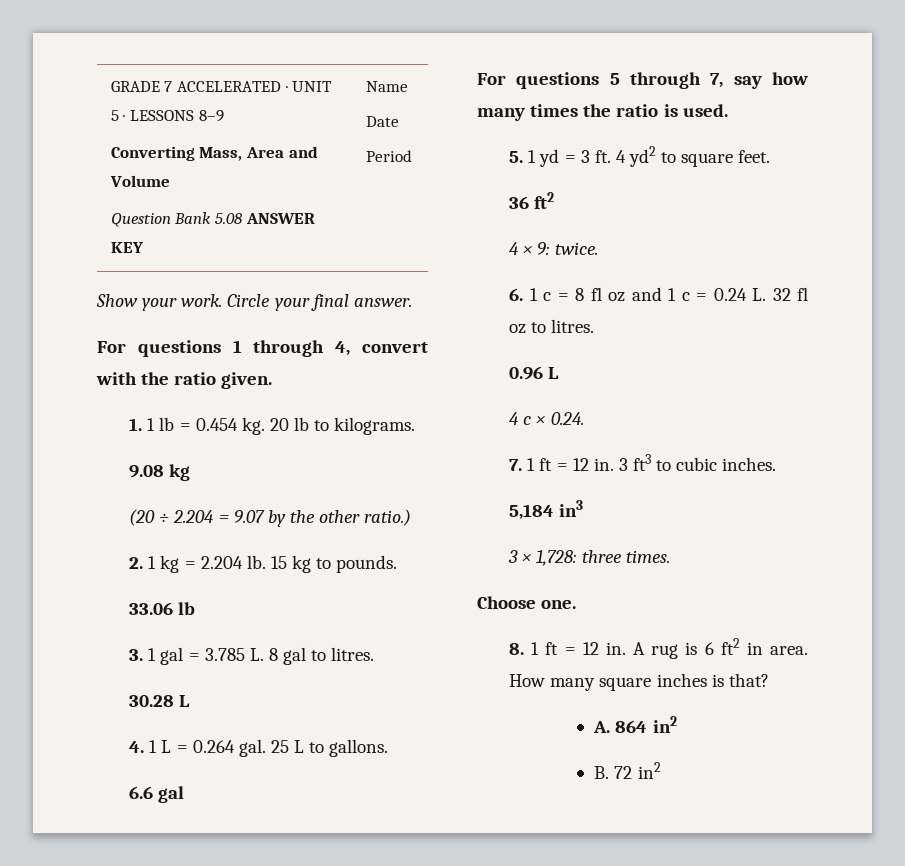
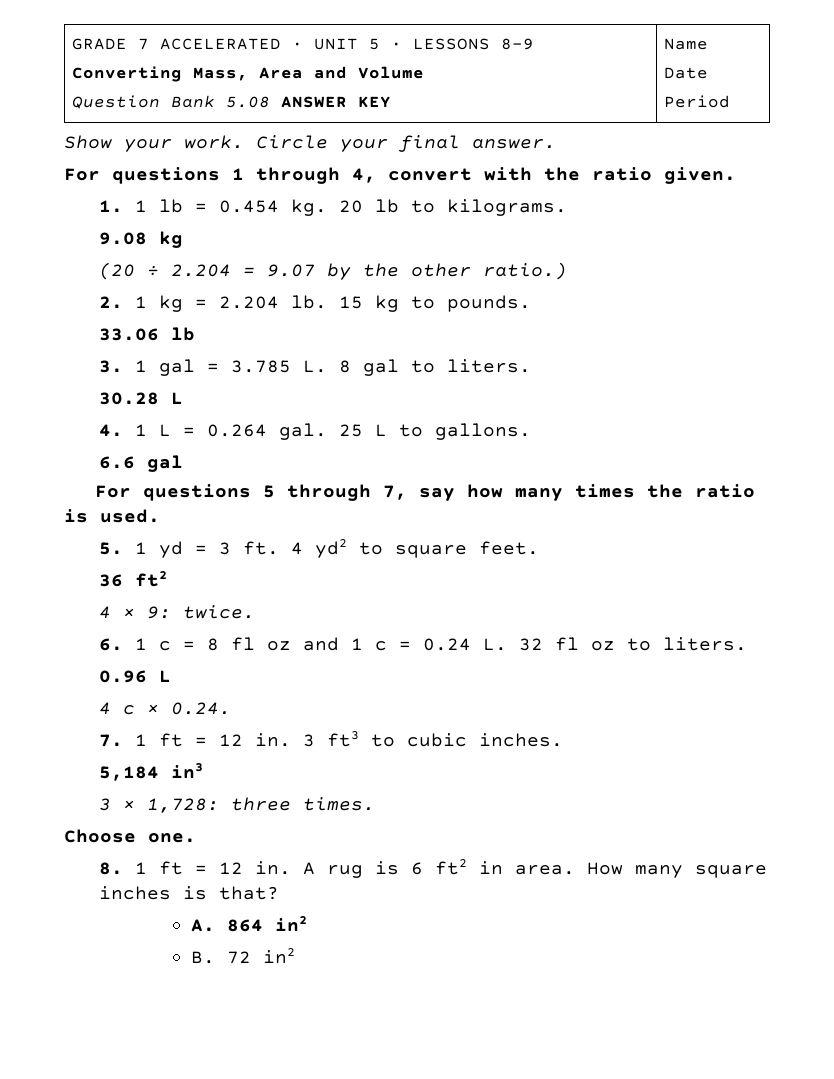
- 3. 1 gal = 3.785 L. 8 gal to litres.
+ 3. 1 gal = 3.785 L. 8 gal to liters.
- 6. 1 c = 8 fl oz and 1 c = 0.24 L. 32 fl oz to litres.
+ 6. 1 c = 8 fl oz and 1 c = 0.24 L. 32 fl oz to liters.

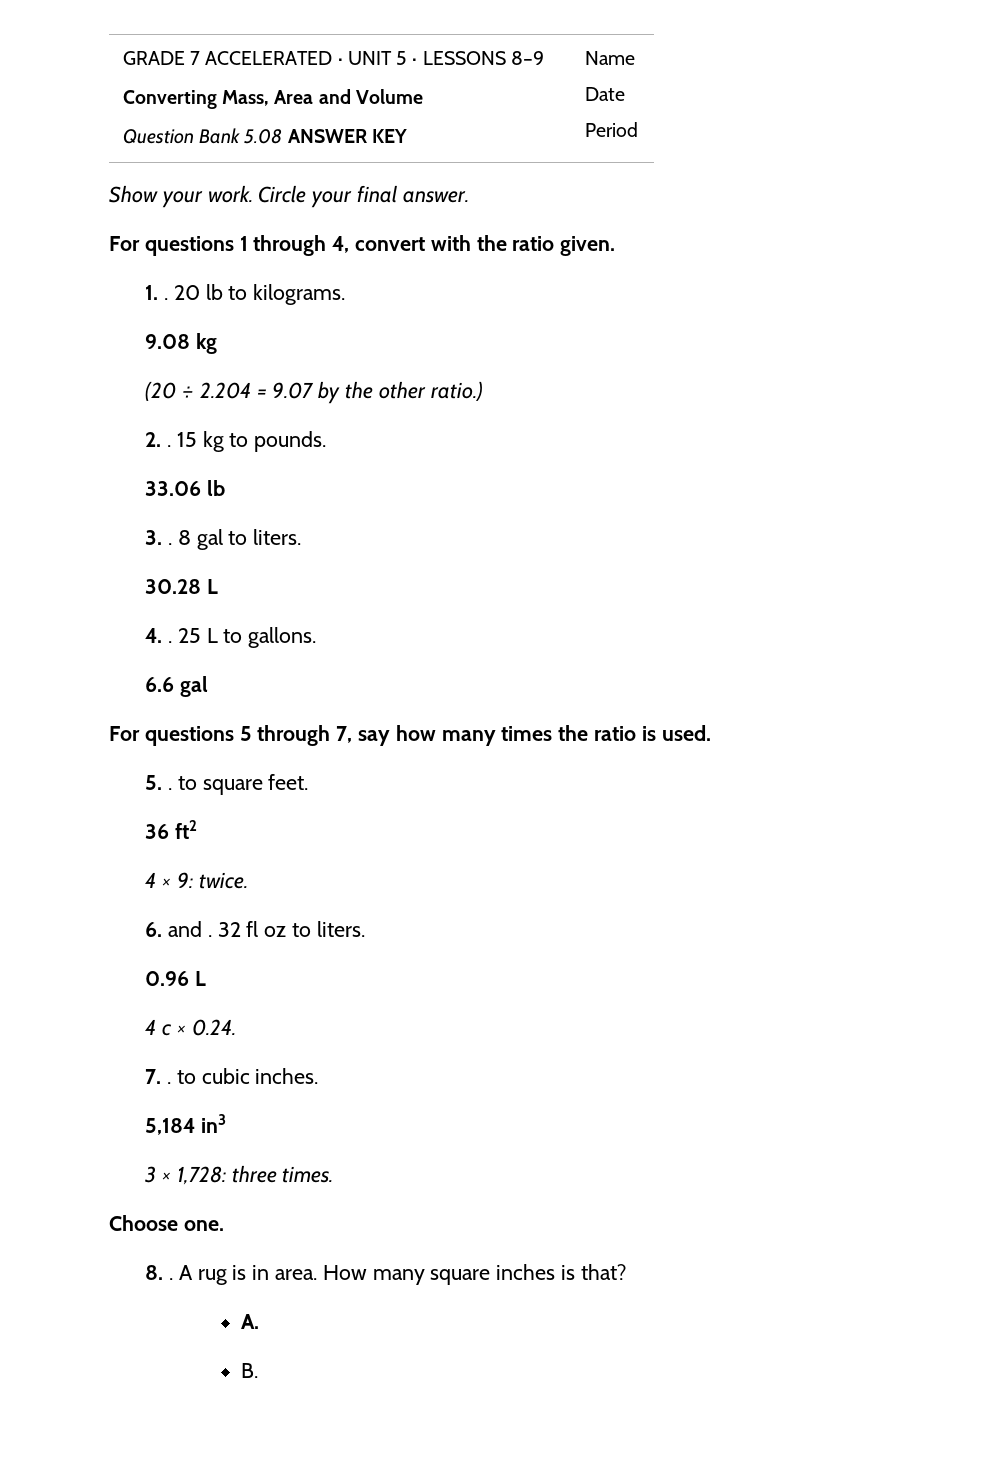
- 1. 1 lb = 0.454 kg.
+ 1. .
- 2. 1 kg = 2.204 lb.
+ 2. .
- 3. 1 gal = 3.785 L. 8 gal to liters.
+ 3. . 8 gal to liters.
- 4. 1 L = 0.264 gal.
+ 4. .
- 5. 1 yd = 3 ft. 4 yd2 to square feet.
+ 5. . to square feet.
- 6. 1 c = 8 fl oz and 1 c = 0.24 L. 32 fl oz to liters.
+ 6. and . 32 fl oz to liters.
- 7. 1 ft = 12 in. 3 ft3 to cubic inches.
+ 7. . to cubic inches.
- 8. 1 ft = 12 in.
+ 8. .
- A rug is 6 ft2 in area.
+ A rug is in area.
- A. 864 in2
+ A.
- B. 72 in2
+ B.

